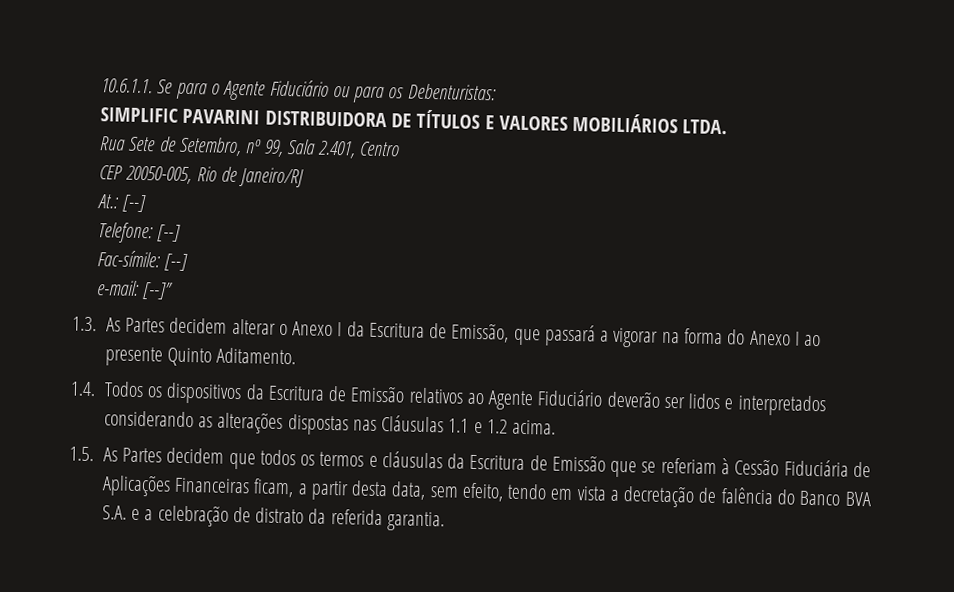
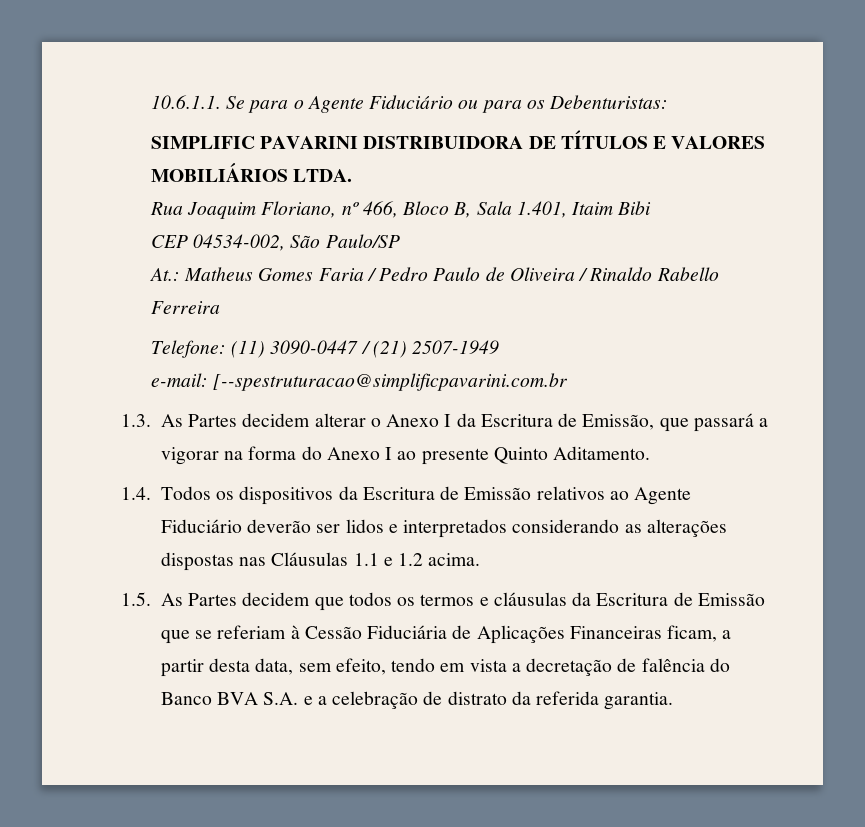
- Rua Sete de Setembro, nº 99, Sala 2.401, Centro
- CEP 20050-005, Rio de Janeiro/RJ
- At.: [--]
- Telefone: [--]
- Fac-símile: [--]
+ Rua Joaquim Floriano, nº 466, Bloco B, Sala 1.401, Itaim Bibi
+ CEP 04534-002, São Paulo/SP
+ At.: Matheus Gomes Faria / Pedro Paulo de Oliveira / Rinaldo Rabello Ferreira
+ Telefone: (11) 3090-0447 / (21) 2507-1949
- e-mail: [--]”
+ e-mail: [--spestruturacao@simplificpavarini.com.br

